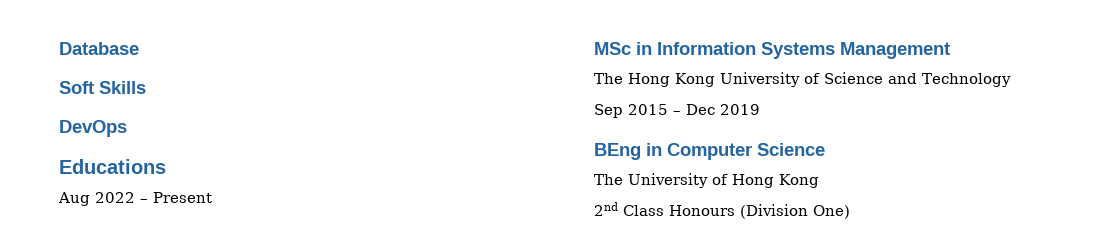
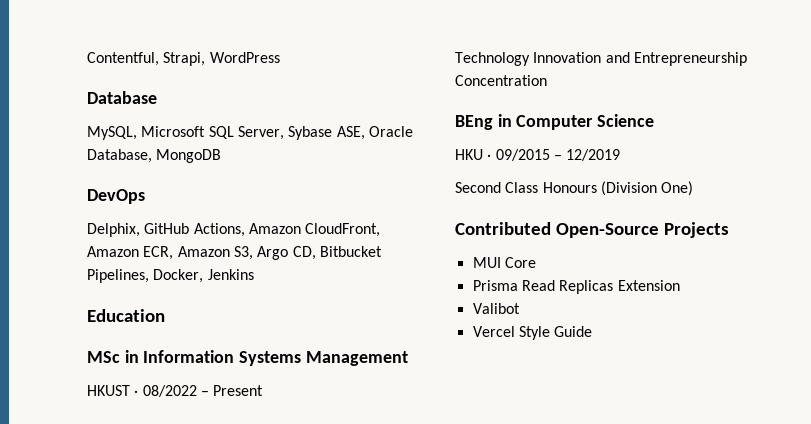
+ Contentful, Strapi, WordPress
  Database
- Soft Skills
+ MySQL, Microsoft SQL Server, Sybase ASE, Oracle Database, MongoDB
  DevOps
- Educations
- Aug 2022 – Present
+ Delphix, GitHub Actions, Amazon CloudFront, Amazon ECR, Amazon S3, Argo CD, Bitbucket Pipelines, Docker, Jenkins
+ Education
- The Hong Kong University of Science and Technology
- Sep 2015 – Dec 2019
+ HKUST · 08/2022 – Present
+ Technology Innovation and Entrepreneurship Concentration
  BEng in Computer Science
- The University of Hong Kong
- 2nd Class Honours (Division One)
+ HKU · 09/2015 – 12/2019
+ Second Class Honours (Division One)
+ Contributed Open-Source Projects
+ MUI Core
+ Prisma Read Replicas Extension
+ Valibot
+ Vercel Style Guide

